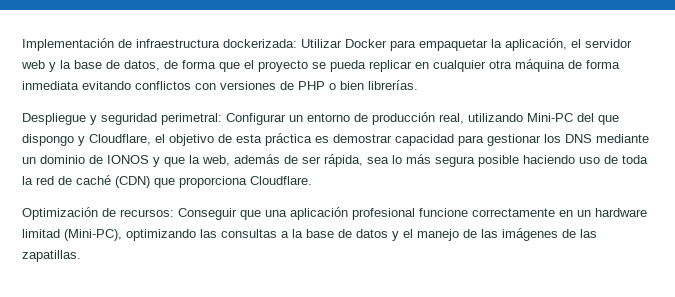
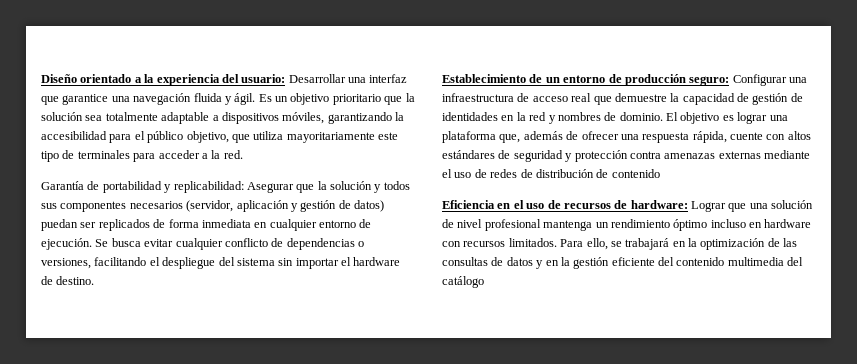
- Implementación de infraestructura dockerizada: Utilizar Docker para empaquetar la aplicación, el servidor web y la base de datos, de forma que el proyecto se pueda replicar en cualquier otra máquina de forma inmediata evitando conflictos con versiones de PHP o bien librerías.
- Despliegue y seguridad perimetral: Configurar un entorno de producción real, utilizando Mini-PC del que dispongo y Cloudflare, el objetivo de esta práctica es demostrar capacidad para gestionar los DNS mediante un dominio de IONOS y que la web, además de ser rápida, sea lo más segura posible haciendo uso de toda la red de caché (CDN) que proporciona Cloudflare.
- Optimización de recursos: Conseguir que una aplicación profesional funcione correctamente en un hardware limitad (Mini-PC), optimizando las consultas a la base de datos y el manejo de las imágenes de las zapatillas.
+ Diseño orientado a la experiencia del usuario: Desarrollar una interfaz que garantice una navegación fluida y ágil. Es un objetivo prioritario que la solución sea totalmente adaptable a dispositivos móviles, garantizando la accesibilidad para el público objetivo, que utiliza mayoritariamente este tipo de terminales para acceder a la red.
+ Garantía de portabilidad y replicabilidad: Asegurar que la solución y todos sus componentes necesarios (servidor, aplicación y gestión de datos) puedan ser replicados de forma inmediata en cualquier entorno de ejecución. Se busca evitar cualquier conflicto de dependencias o versiones, facilitando el despliegue del sistema sin importar el hardware de destino.
+ Establecimiento de un entorno de producción seguro: Configurar una infraestructura de acceso real que demuestre la capacidad de gestión de identidades en la red y nombres de dominio. El objetivo es lograr una plataforma que, además de ofrecer una respuesta rápida, cuente con altos estándares de seguridad y protección contra amenazas externas mediante el uso de redes de distribución de contenido
+ Eficiencia en el uso de recursos de hardware: Lograr que una solución de nivel profesional mantenga un rendimiento óptimo incluso en hardware con recursos limitados. Para ello, se trabajará en la optimización de las consultas de datos y en la gestión eficiente del contenido multimedia del catálogo

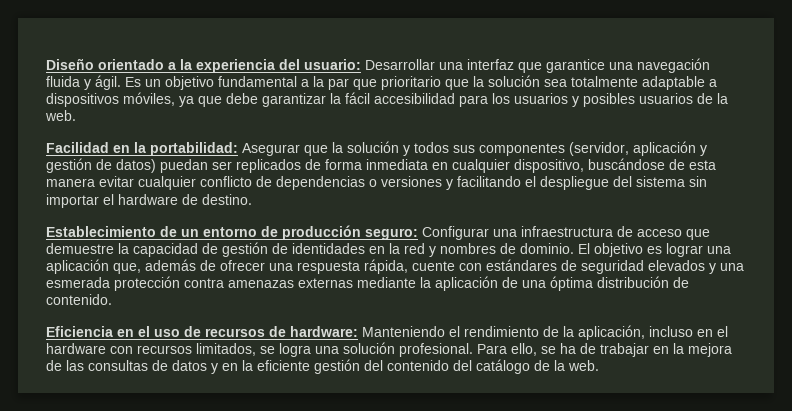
- Es un objetivo prioritario que la solución sea totalmente adaptable a dispositivos móviles, garantizando la accesibilidad para el público objetivo, que utiliza mayoritariamente este tipo de terminales para acceder a la red.
- Garantía de portabilidad y replicabilidad: Asegurar que la solución y todos sus componentes necesarios (servidor, aplicación y gestión de datos) puedan ser replicados de forma inmediata en cualquier entorno de ejecución. Se busca evitar cualquier conflicto de dependencias o versiones, facilitando el despliegue del sistema sin importar el hardware de destino.
+ Es un objetivo fundamental a la par que prioritario que la solución sea totalmente adaptable a dispositivos móviles, ya que debe garantizar la fácil accesibilidad para los usuarios y posibles usuarios de la web.
+ Facilidad en la portabilidad: Asegurar que la solución y todos sus componentes (servidor, aplicación y gestión de datos) puedan ser replicados de forma inmediata en cualquier dispositivo, buscándose de esta manera evitar cualquier conflicto de dependencias o versiones y facilitando el despliegue del sistema sin importar el hardware de destino.
- Establecimiento de un entorno de producción seguro: Configurar una infraestructura de acceso real que demuestre la capacidad de gestión de identidades en la red y nombres de dominio.
+ Establecimiento de un entorno de producción seguro: Configurar una infraestructura de acceso que demuestre la capacidad de gestión de identidades en la red y nombres de dominio.
- El objetivo es lograr una plataforma que, además de ofrecer una respuesta rápida, cuente con altos estándares de seguridad y protección contra amenazas externas mediante el uso de redes de distribución de contenido
+ El objetivo es lograr una aplicación que, además de ofrecer una respuesta rápida, cuente con estándares de seguridad elevados y una esmerada protección contra amenazas externas mediante la aplicación de una óptima distribución de contenido.
- Eficiencia en el uso de recursos de hardware: Lograr que una solución de nivel profesional mantenga un rendimiento óptimo incluso en hardware con recursos limitados. Para ello, se trabajará en la optimización de las consultas de datos y en la gestión eficiente del contenido multimedia del catálogo
+ Eficiencia en el uso de recursos de hardware: Manteniendo el rendimiento de la aplicación, incluso en el hardware con recursos limitados, se logra una solución profesional. Para ello, se ha de trabajar en la mejora de las consultas de datos y en la eficiente gestión del contenido del catálogo de la web.

